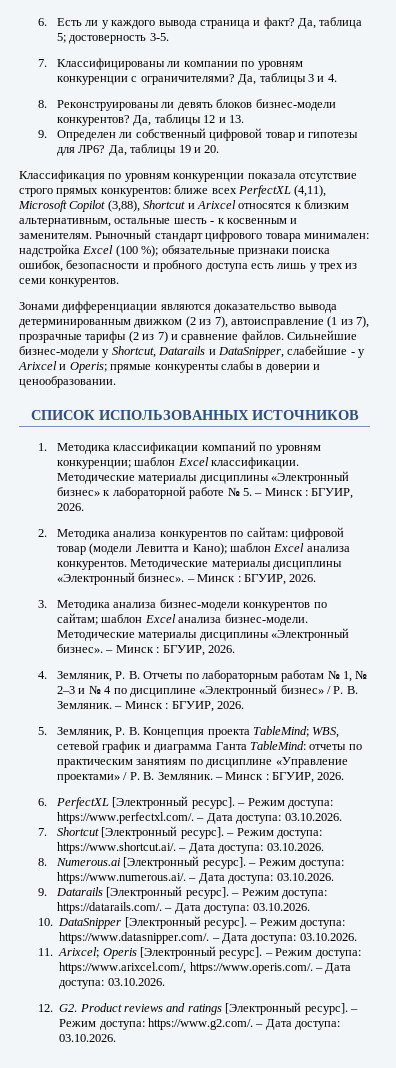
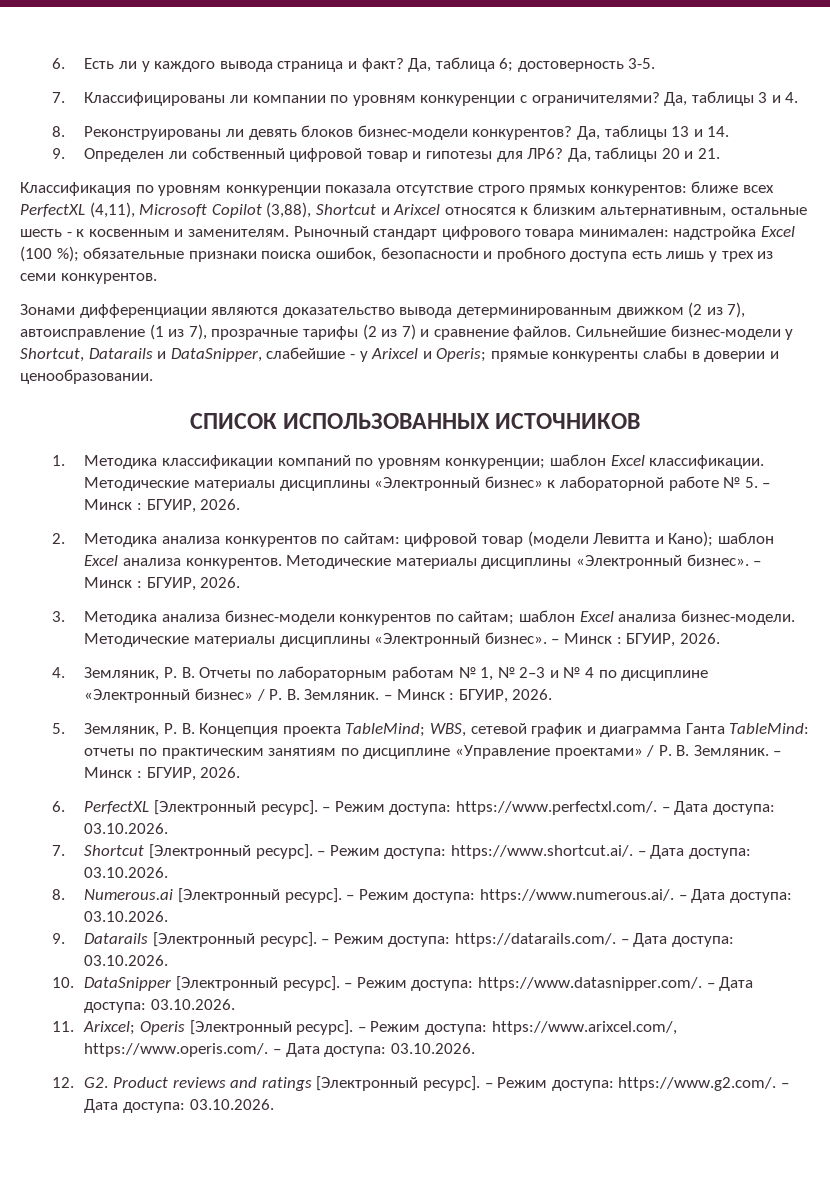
- Да, таблица 5; достоверность 3-5.
+ Да, таблица 6; достоверность 3-5.
- Да, таблицы 12 и 13.
+ Да, таблицы 13 и 14.
- Да, таблицы 19 и 20.
+ Да, таблицы 20 и 21.

